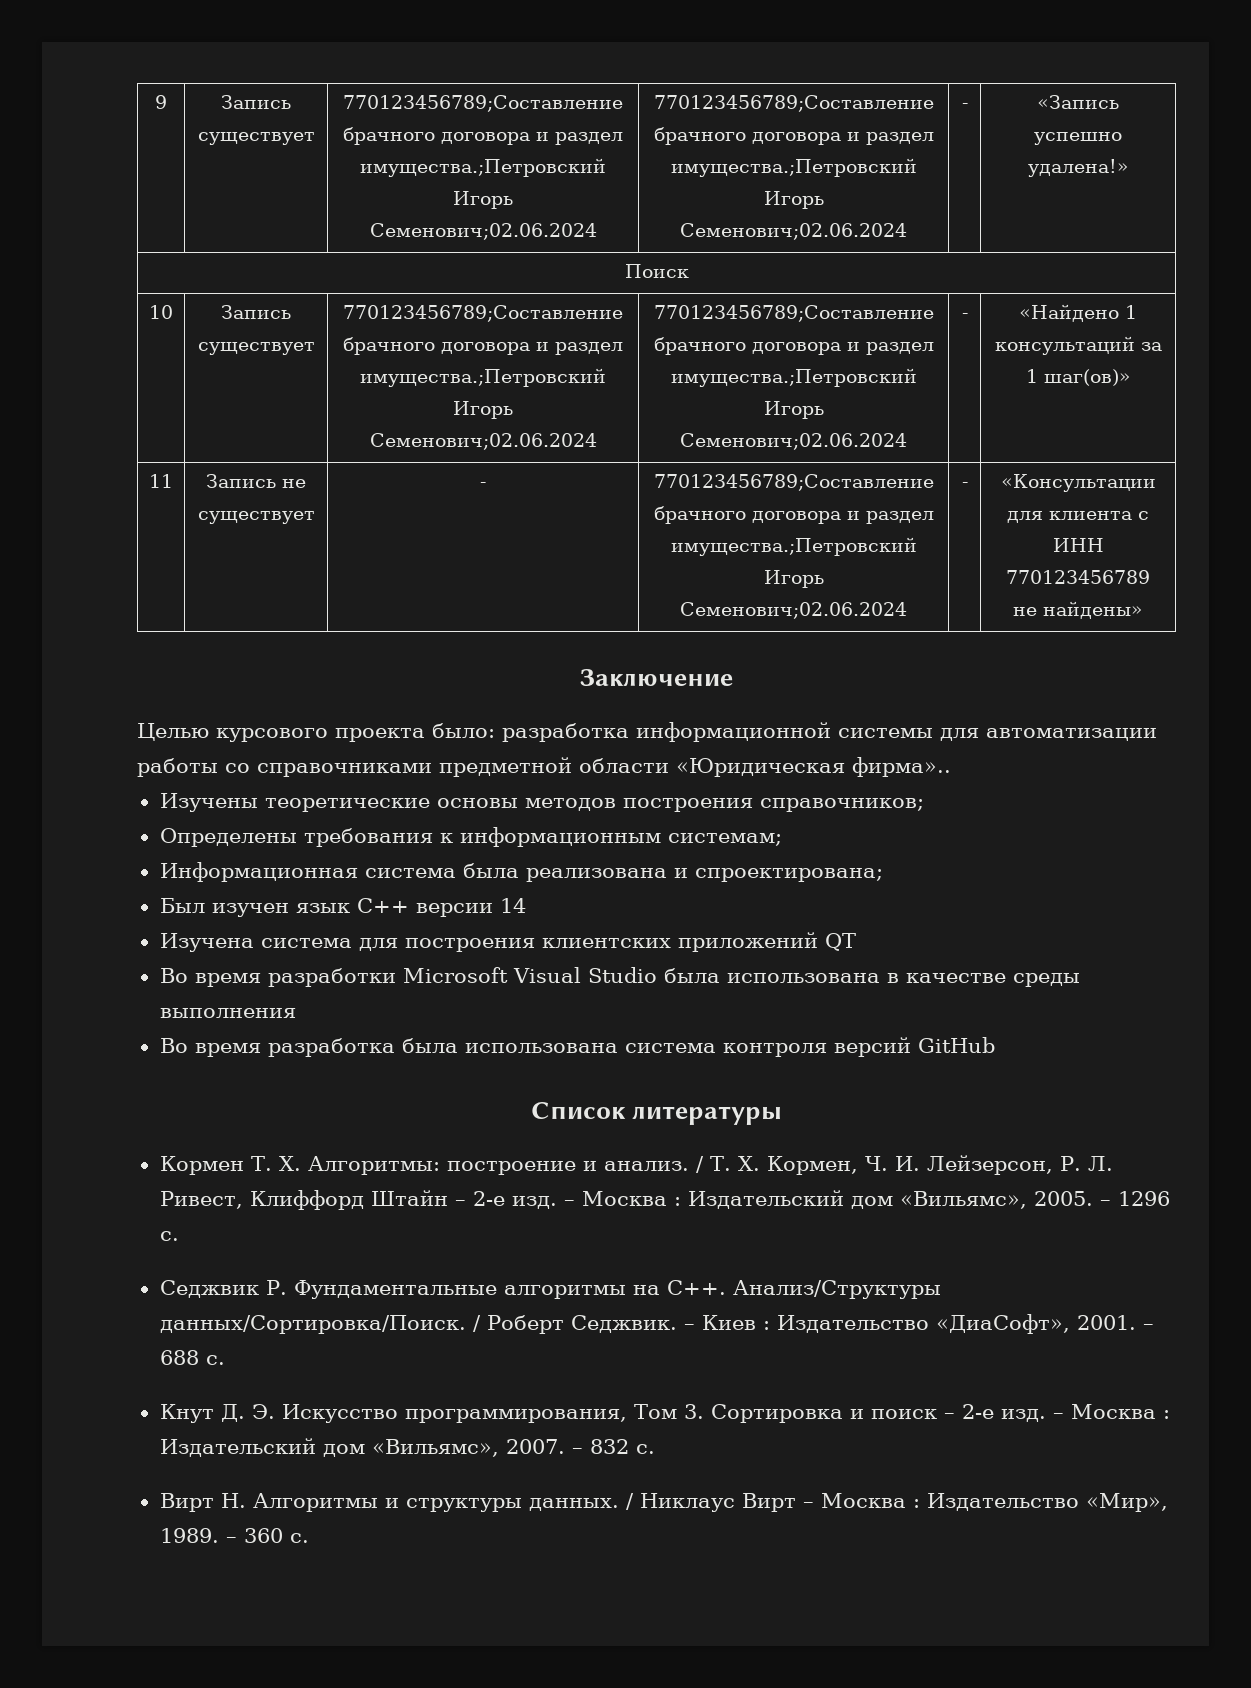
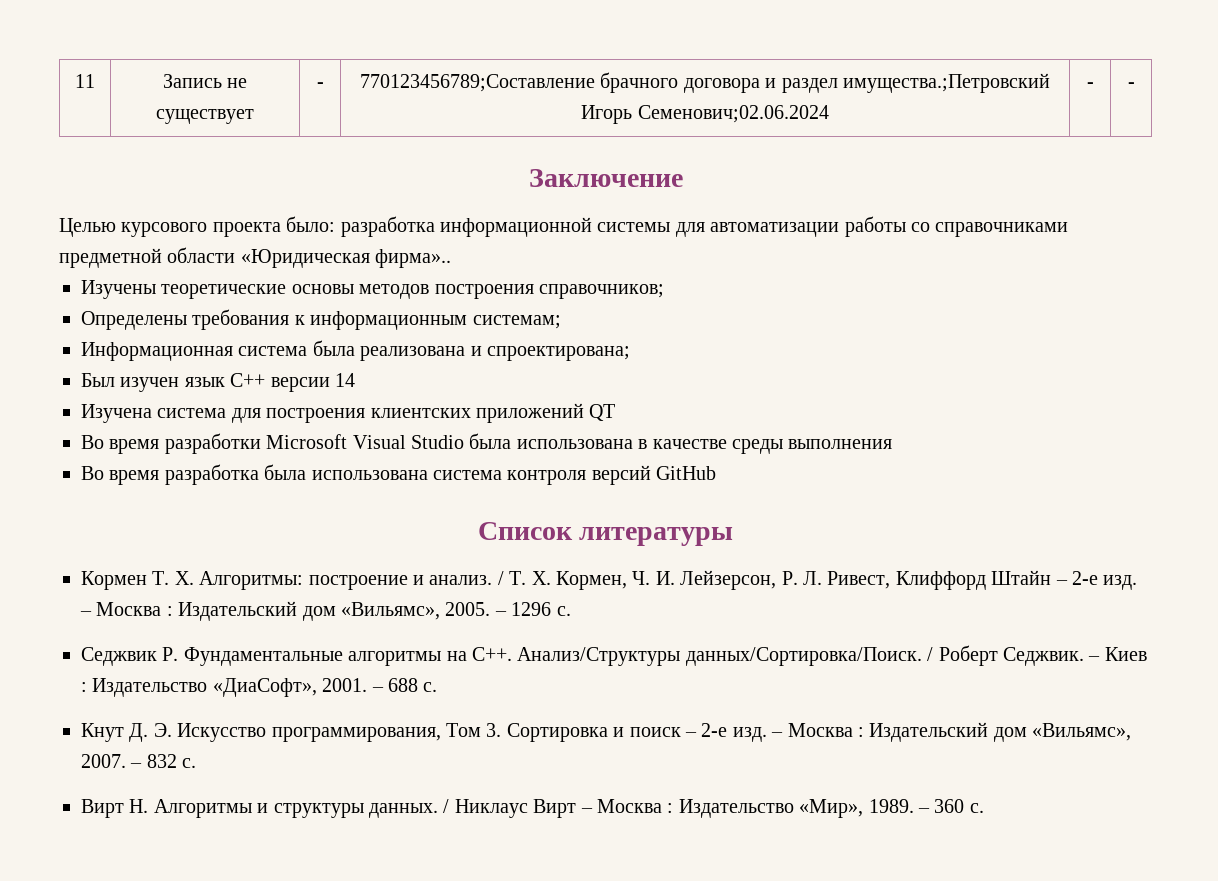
- 9 | Запись существует | 770123456789;Составление брачного договора и раздел имущества.;Петровский Игорь Семенович;02.06.2024 | 770123456789;Составление брачного договора и раздел имущества.;Петровский Игорь Семенович;02.06.2024 | - | «Запись успешно удалена!»
- Поиск
- 10 | Запись существует | 770123456789;Составление брачного договора и раздел имущества.;Петровский Игорь Семенович;02.06.2024 | 770123456789;Составление брачного договора и раздел имущества.;Петровский Игорь Семенович;02.06.2024 | - | «Найдено 1 консультаций за 1 шаг(ов)»
- 11 | Запись не существует | - | 770123456789;Составление брачного договора и раздел имущества.;Петровский Игорь Семенович;02.06.2024 | - | «Консультации для клиента с ИНН 770123456789 не найдены»
+ 11 | Запись не существует | - | 770123456789;Составление брачного договора и раздел имущества.;Петровский Игорь Семенович;02.06.2024 | - | -

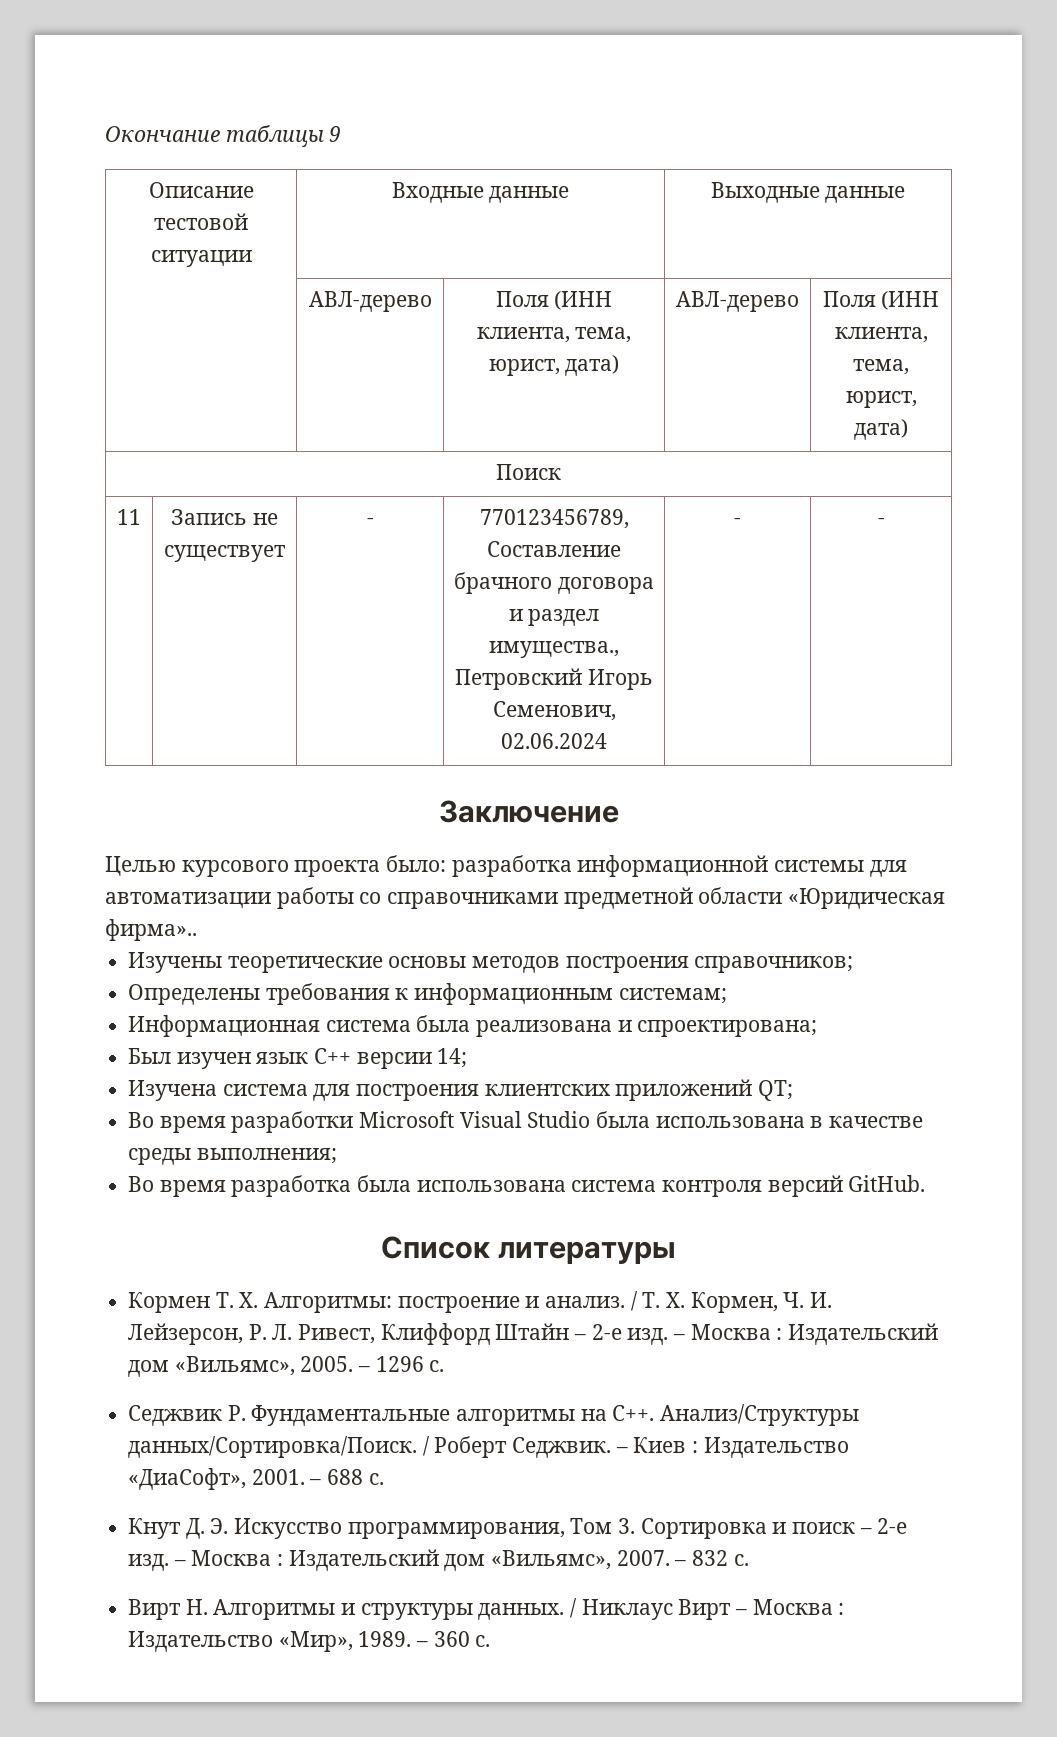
+ Окончание таблицы 9
+ Описание тестовой ситуации | Входные данные | Выходные данные
+ | АВЛ-дерево | Поля (ИНН клиента, тема, юрист, дата) | АВЛ-дерево | Поля (ИНН клиента, тема, юрист, дата)
+ Поиск
- 11 | Запись не существует | - | 770123456789;Составление брачного договора и раздел имущества.;Петровский Игорь Семенович;02.06.2024 | - | -
+ 11 | Запись не существует | - | 770123456789, Составление брачного договора и раздел имущества., Петровский Игорь Семенович, 02.06.2024 | - | -
- Был изучен язык C++ версии 14
+ Был изучен язык C++ версии 14;
- Изучена система для построения клиентских приложений QT
+ Изучена система для построения клиентских приложений QT;
- Во время разработки Microsoft Visual Studio была использована в качестве среды выполнения
+ Во время разработки Microsoft Visual Studio была использована в качестве среды выполнения;
- Во время разработка была использована система контроля версий GitHub
+ Во время разработка была использована система контроля версий GitHub.

